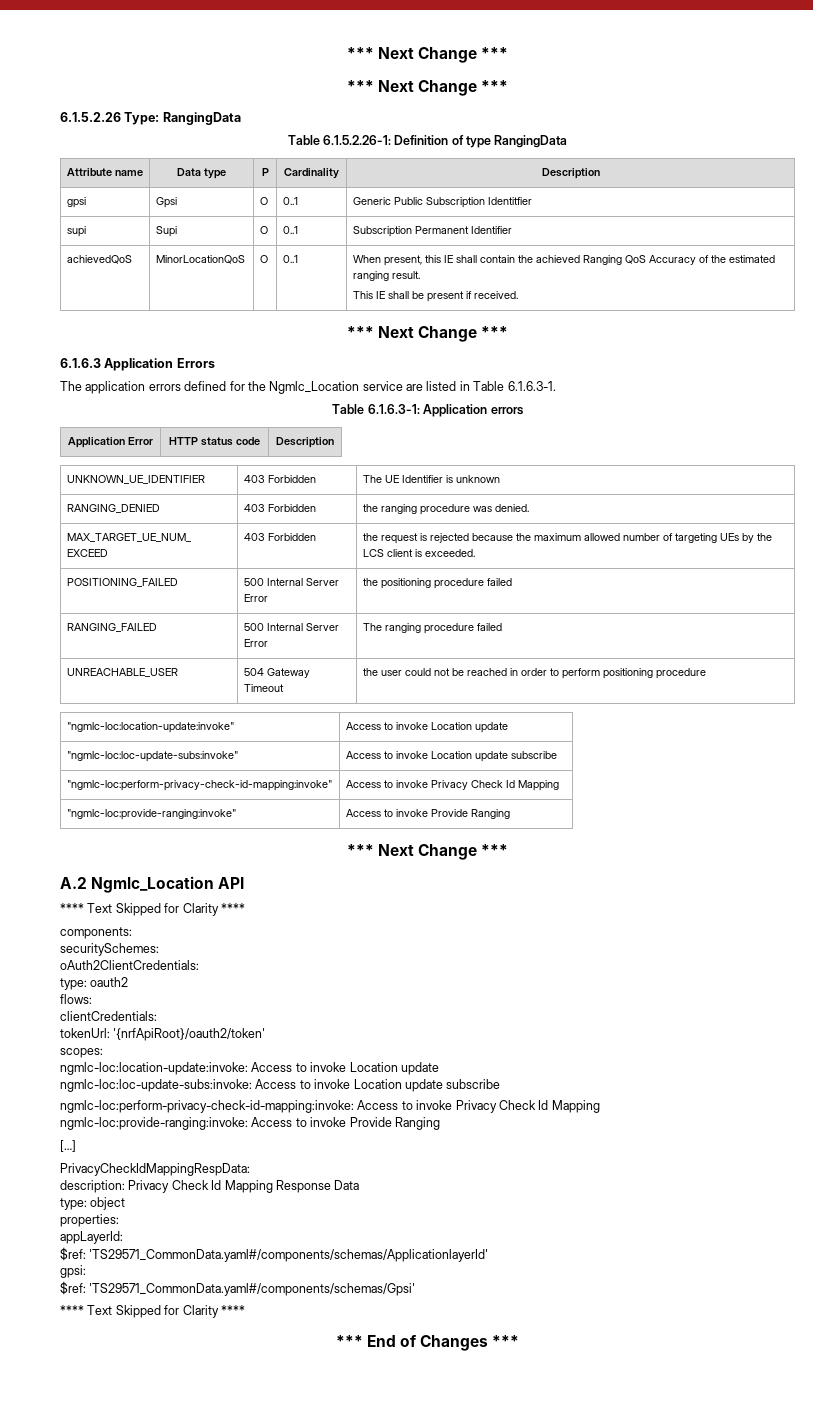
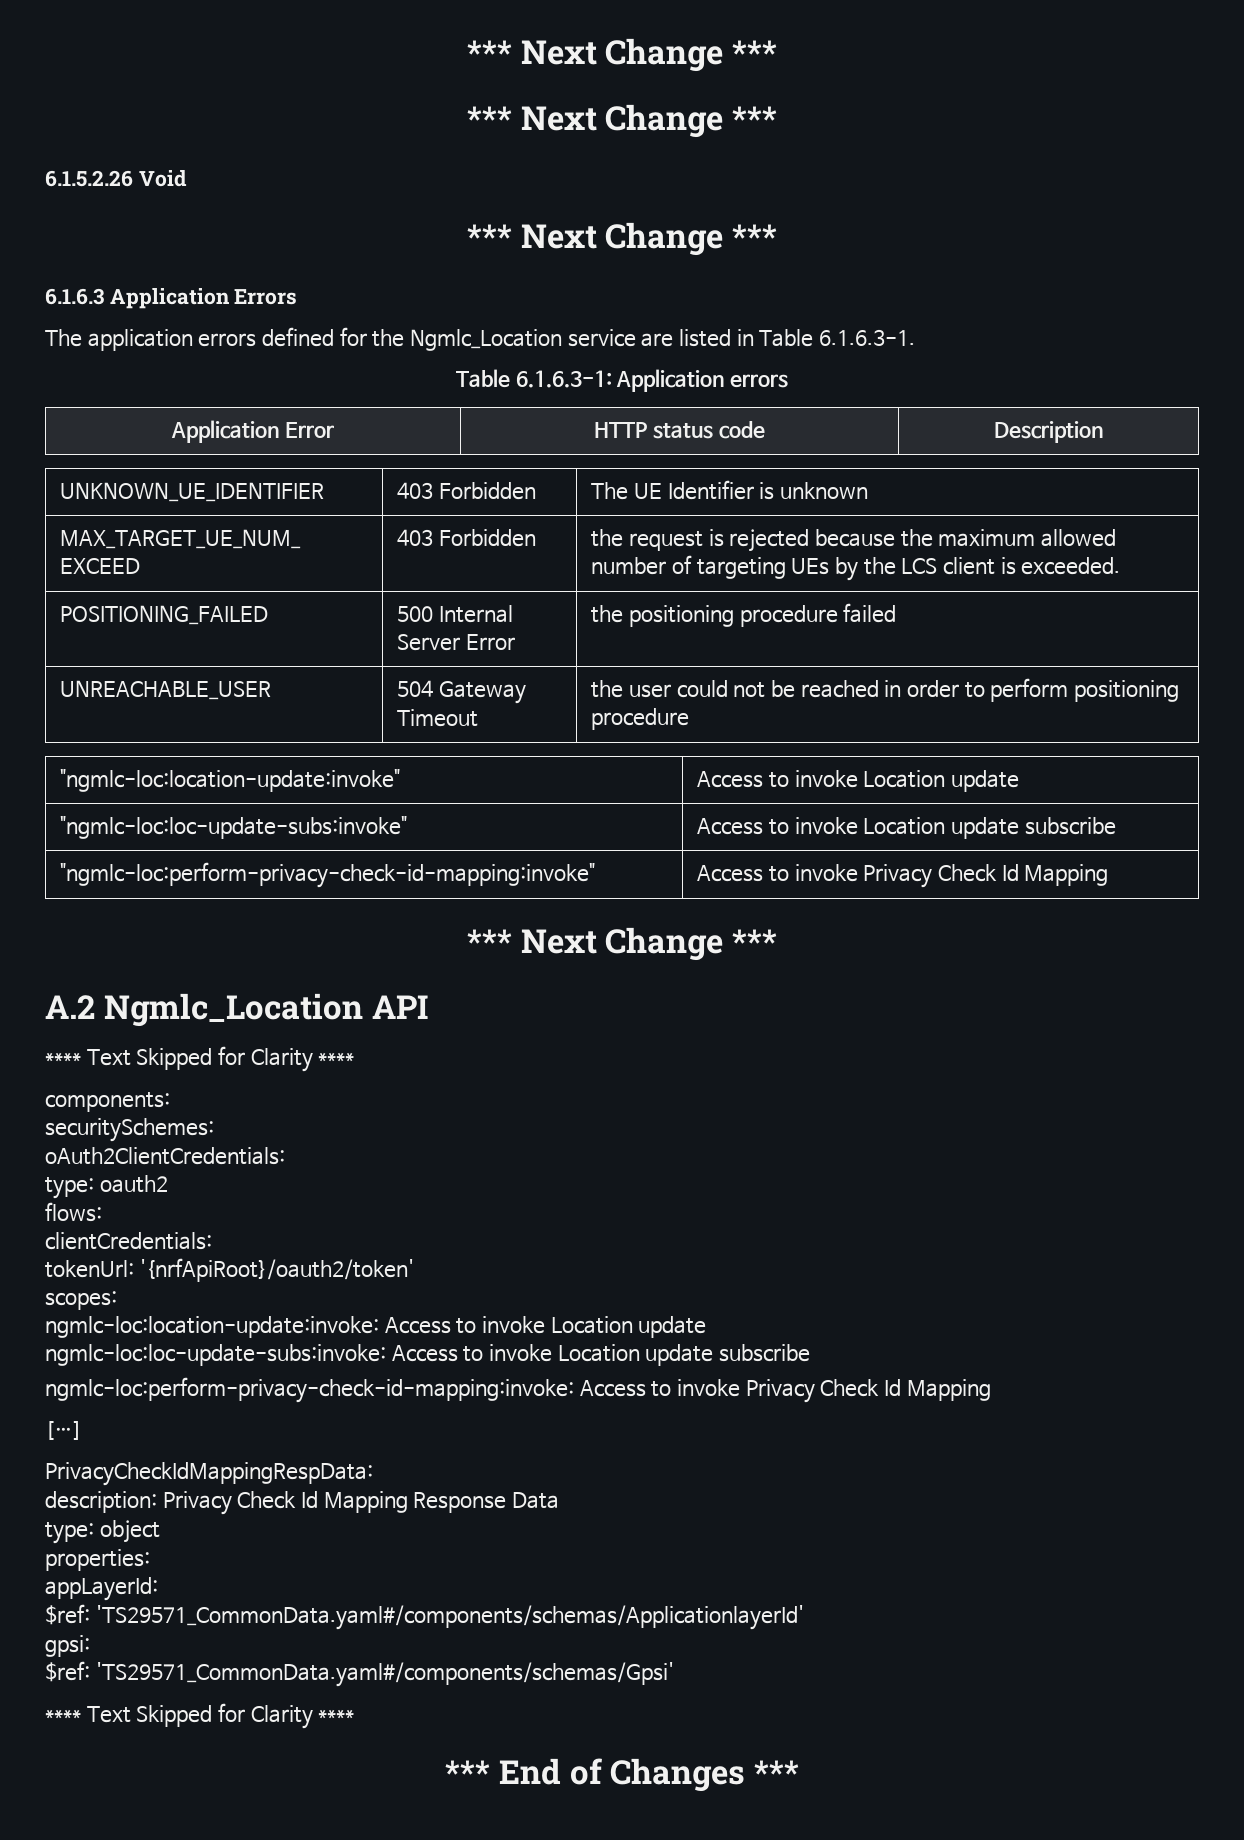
- 6.1.5.2.26 Type: RangingData
- Table 6.1.5.2.26-1: Definition of type RangingData
- Attribute name | Data type | P | Cardinality | Description
- gpsi | Gpsi | O | 0..1 | Generic Public Subscription Identitfier
- supi | Supi | O | 0..1 | Subscription Permanent Identifier
- achievedQoS | MinorLocationQoS | O | 0..1 | When present, this IE shall contain the achieved Ranging QoS Accuracy of the estimated ranging result.
- This IE shall be present if received.
+ 6.1.5.2.26 Void
- RANGING_DENIED | 403 Forbidden | the ranging procedure was denied.
- RANGING_FAILED | 500 Internal Server Error | The ranging procedure failed
- "ngmlc-loc:provide-ranging:invoke" | Access to invoke Provide Ranging
- ngmlc-loc:provide-ranging:invoke: Access to invoke Provide Ranging

